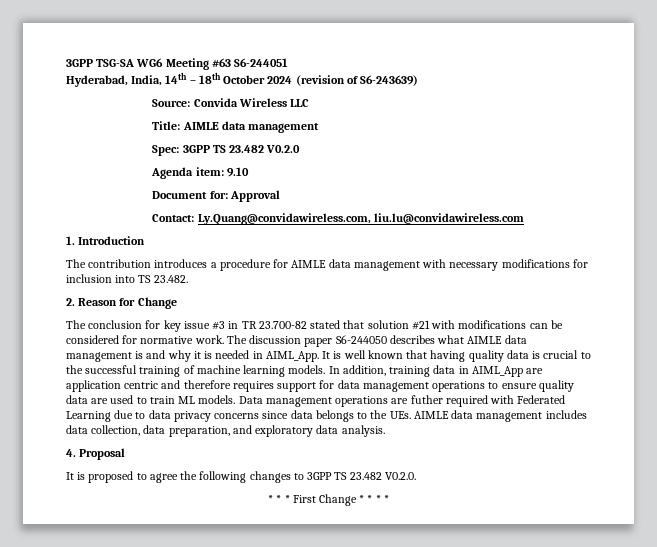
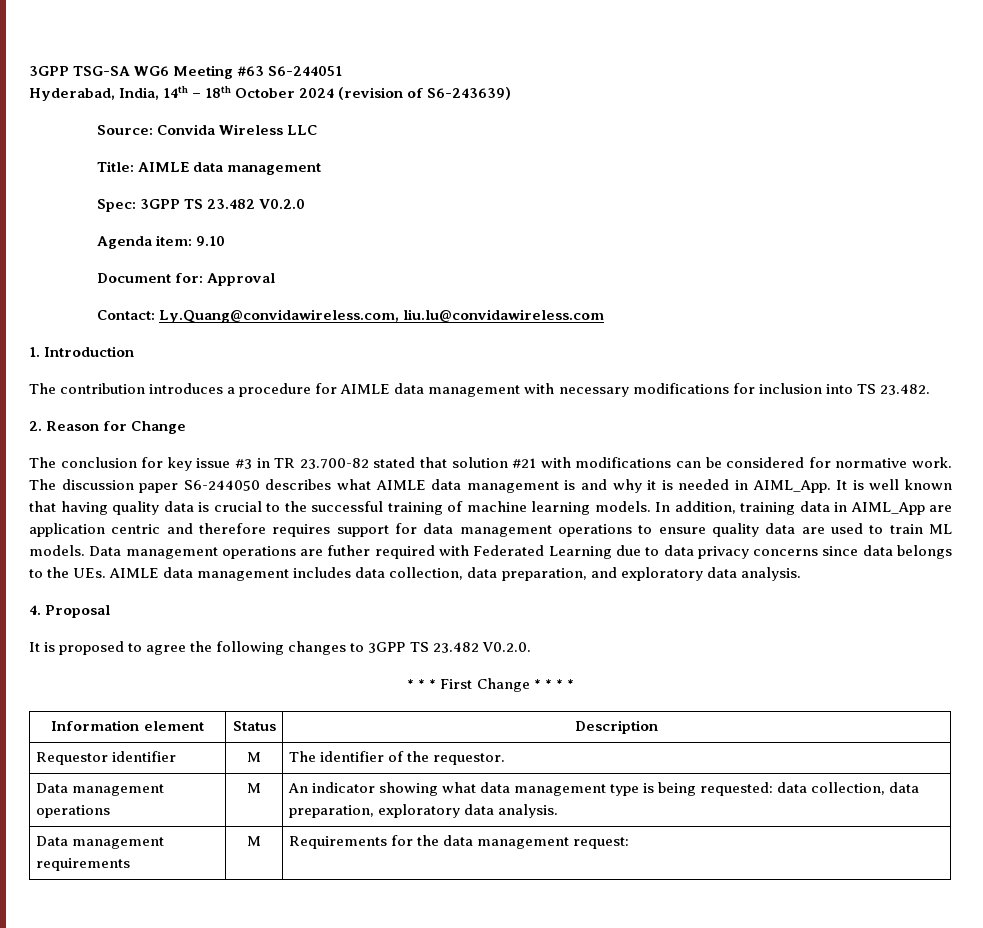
+ Information element | Status | Description
+ Requestor identifier | M | The identifier of the requestor.
+ Data management operations | M | An indicator showing what data management type is being requested: data collection, data preparation, exploratory data analysis.
+ Data management requirements | M | Requirements for the data management request:

